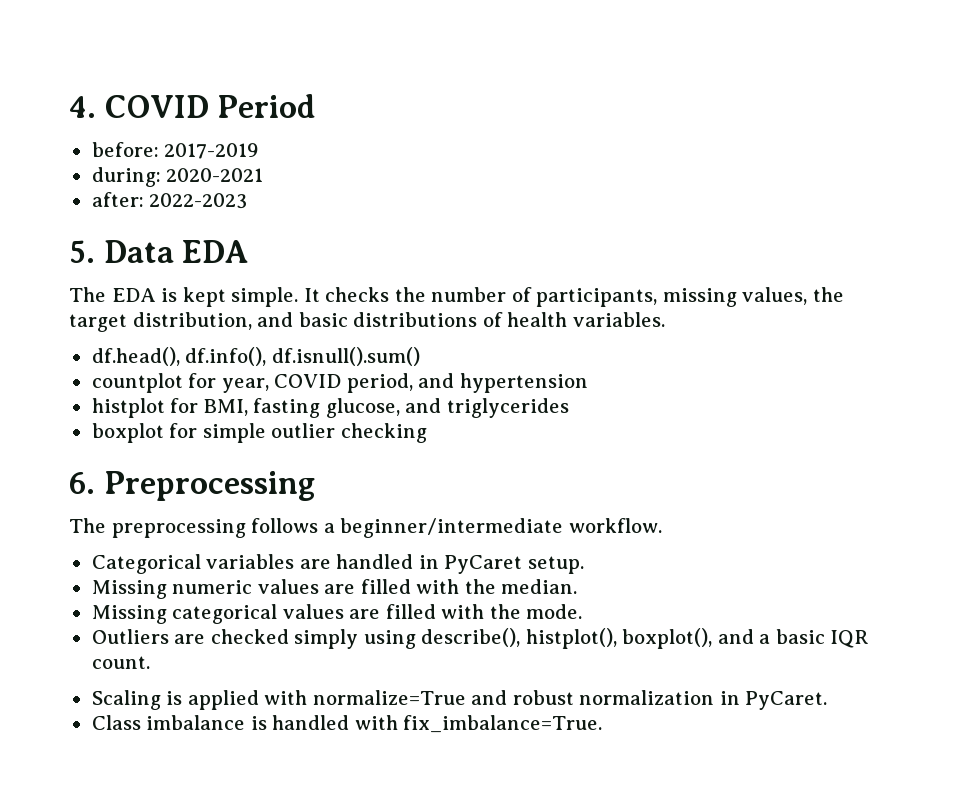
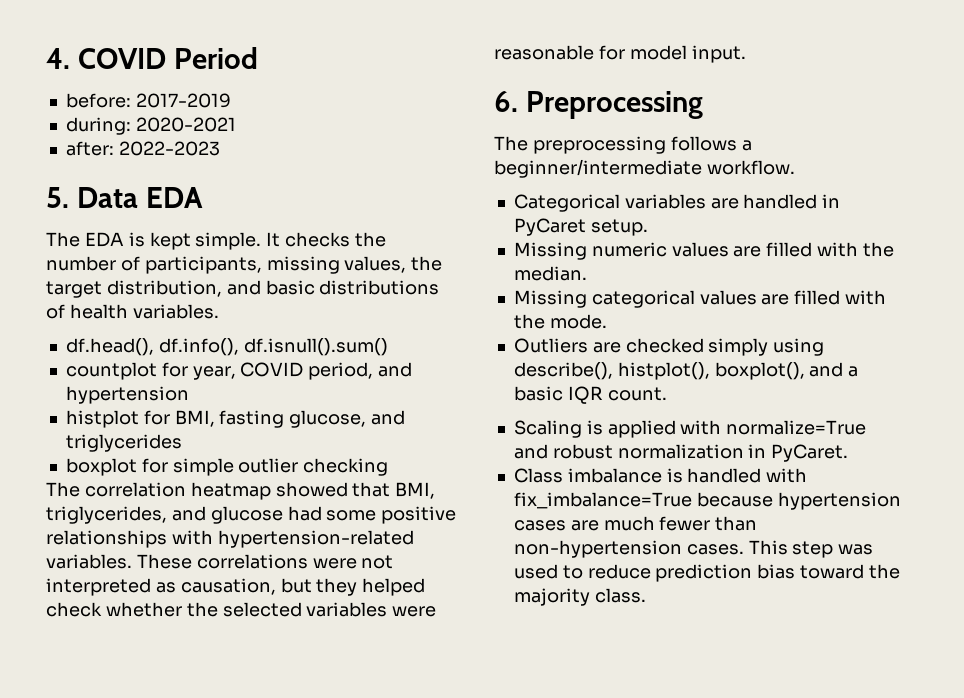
+ The correlation heatmap showed that BMI, triglycerides, and glucose had some positive relationships with hypertension-related variables. These correlations were not interpreted as causation, but they helped check whether the selected variables were reasonable for model input.
- Class imbalance is handled with fix_imbalance=True.
+ Class imbalance is handled with fix_imbalance=True because hypertension cases are much fewer than non-hypertension cases. This step was used to reduce prediction bias toward the majority class.

